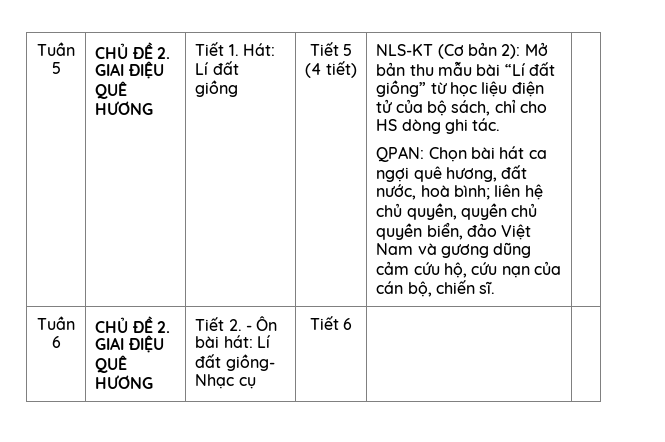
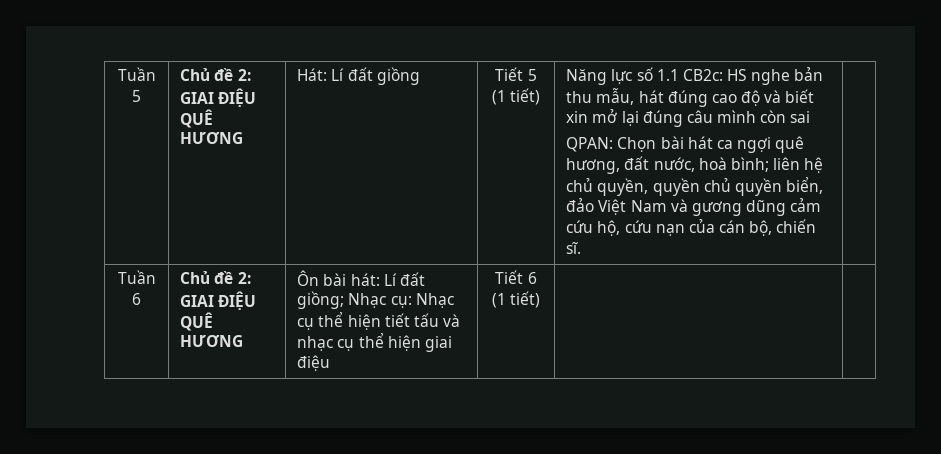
- CHỦ ĐỀ 2. GIAI ĐIỆU QUÊ HƯƠNG | Tiết 1. Hát: Lí đất giồng
+ Chủ đề 2: GIAI ĐIỆU QUÊ HƯƠNG | Hát: Lí đất giồng
- Tiết 5 (4 tiết) | NLS-KT (Cơ bản 2): Mở bản thu mẫu bài “Lí đất giồng” từ học liệu điện tử của bộ sách, chỉ cho HS dòng ghi tác.
+ Tiết 5 (1 tiết) | Năng lực số 1.1 CB2c: HS nghe bản thu mẫu, hát đúng cao độ và biết xin mở lại đúng câu mình còn sai
- Tuần 6 | CHỦ ĐỀ 2. GIAI ĐIỆU QUÊ HƯƠNG | Tiết 2. - Ôn bài hát: Lí đất giồng- Nhạc cụ | Tiết 6 | |
+ Tuần 6 | Chủ đề 2: GIAI ĐIỆU QUÊ HƯƠNG | Ôn bài hát: Lí đất giồng; Nhạc cụ: Nhạc cụ thể hiện tiết tấu và nhạc cụ thể hiện giai điệu | Tiết 6 (1 tiết) | |

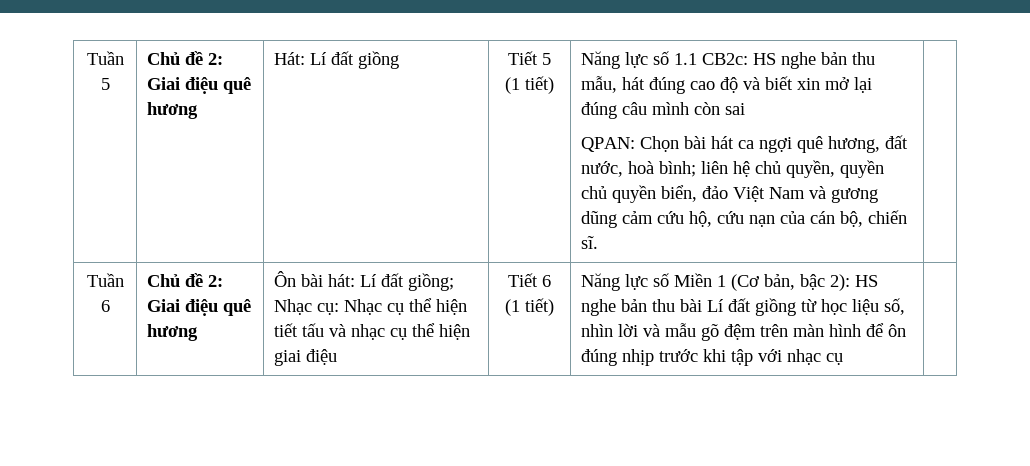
- Tuần 5 | Chủ đề 2: GIAI ĐIỆU QUÊ HƯƠNG
+ Tuần 5 | Chủ đề 2: Giai điệu quê hương
- Tuần 6 | Chủ đề 2: GIAI ĐIỆU QUÊ HƯƠNG
+ Tuần 6 | Chủ đề 2: Giai điệu quê hương
+ Năng lực số Miền 1 (Cơ bản, bậc 2): HS nghe bản thu bài Lí đất giồng từ học liệu số, nhìn lời và mẫu gõ đệm trên màn hình để ôn đúng nhịp trước khi tập với nhạc cụ

